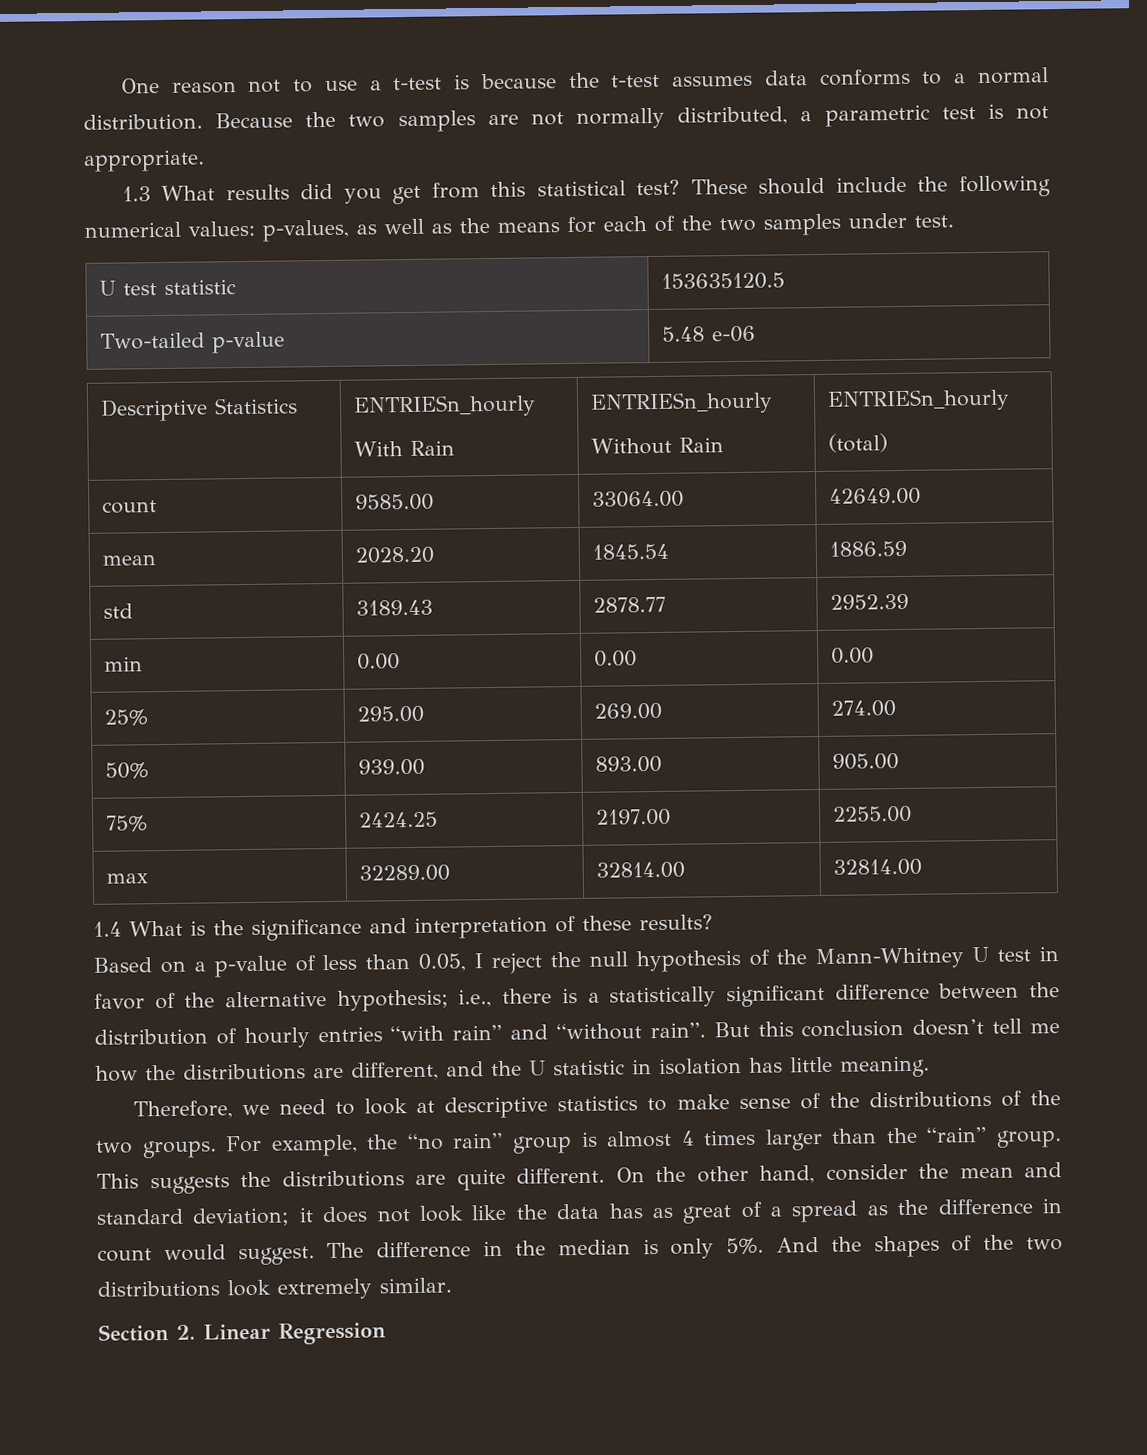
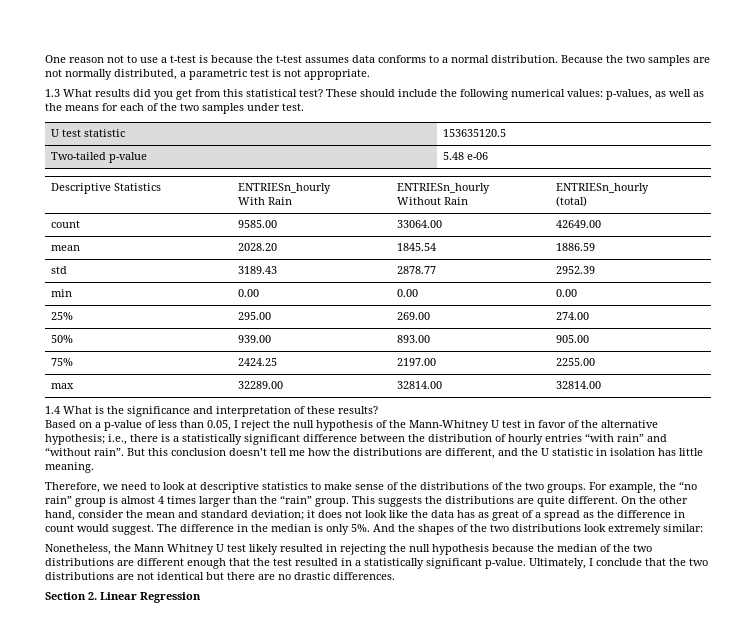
- And the shapes of the two distributions look extremely similar.
+ And the shapes of the two distributions look extremely similar:
+ Nonetheless, the Mann Whitney U test likely resulted in rejecting the null hypothesis because the median of the two distributions are different enough that the test resulted in a statistically significant p-value. Ultimately, I conclude that the two distributions are not identical but there are no drastic differences.

